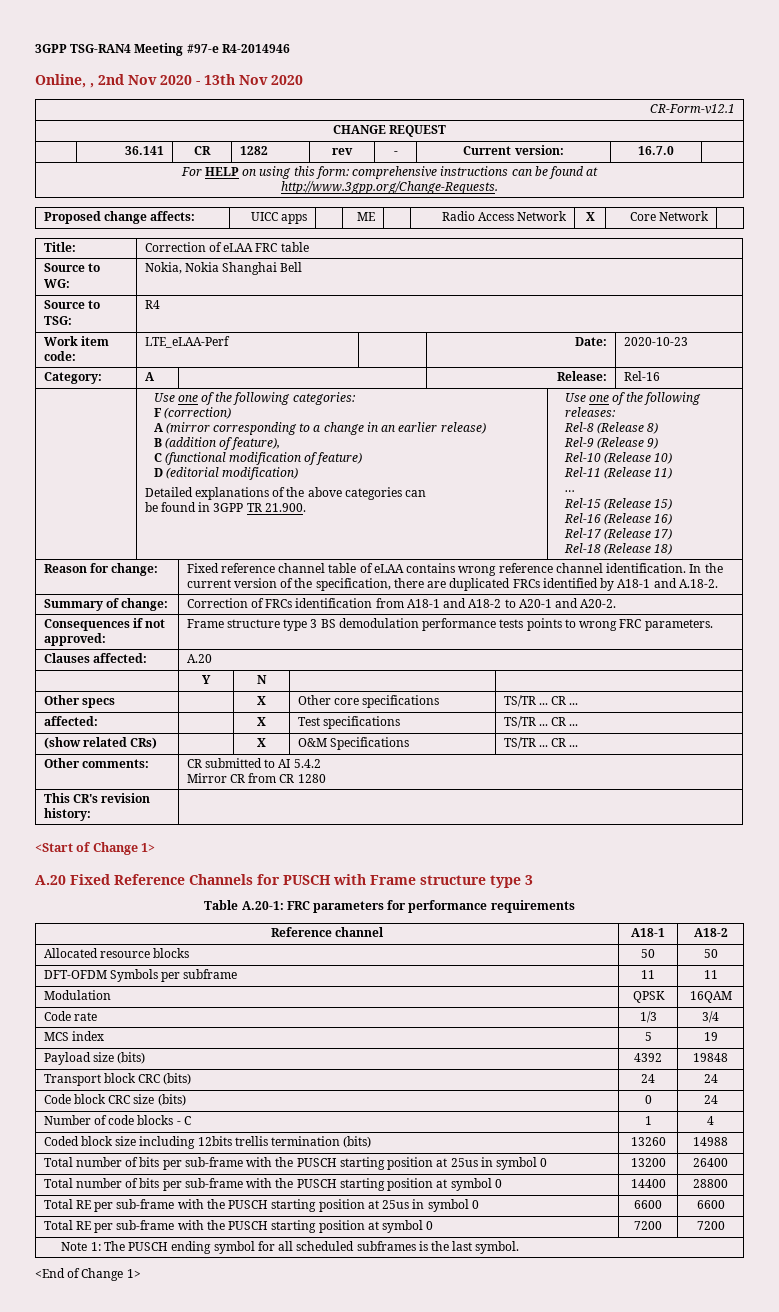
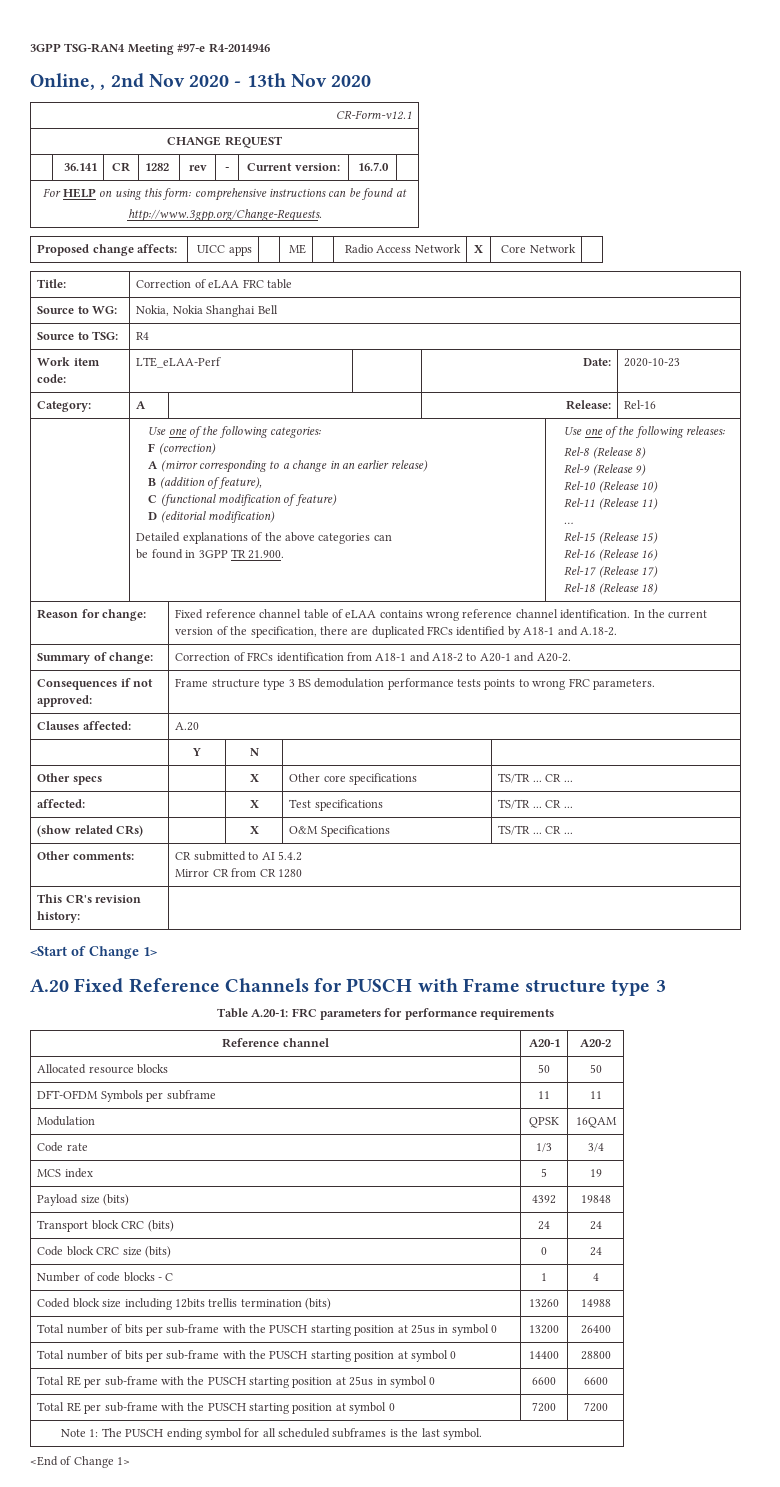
- Reference channel | A18-1 | A18-2
+ Reference channel | A20-1 | A20-2

